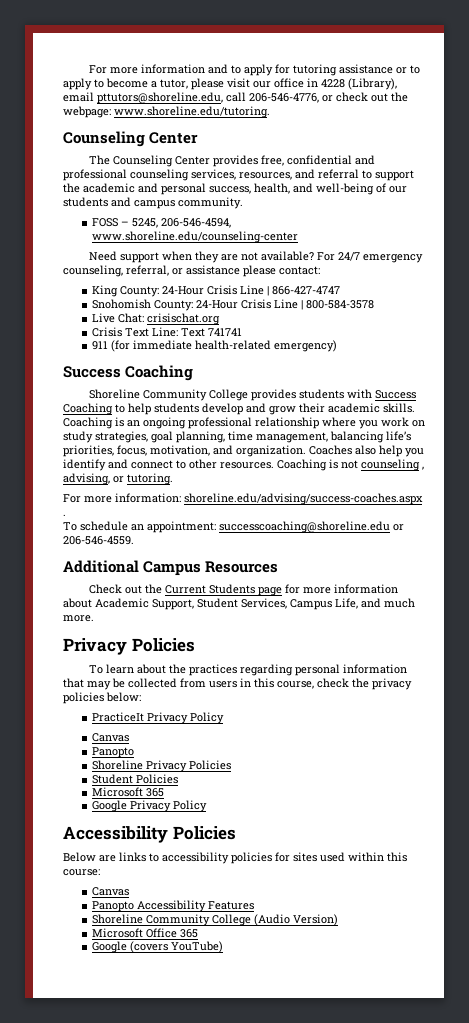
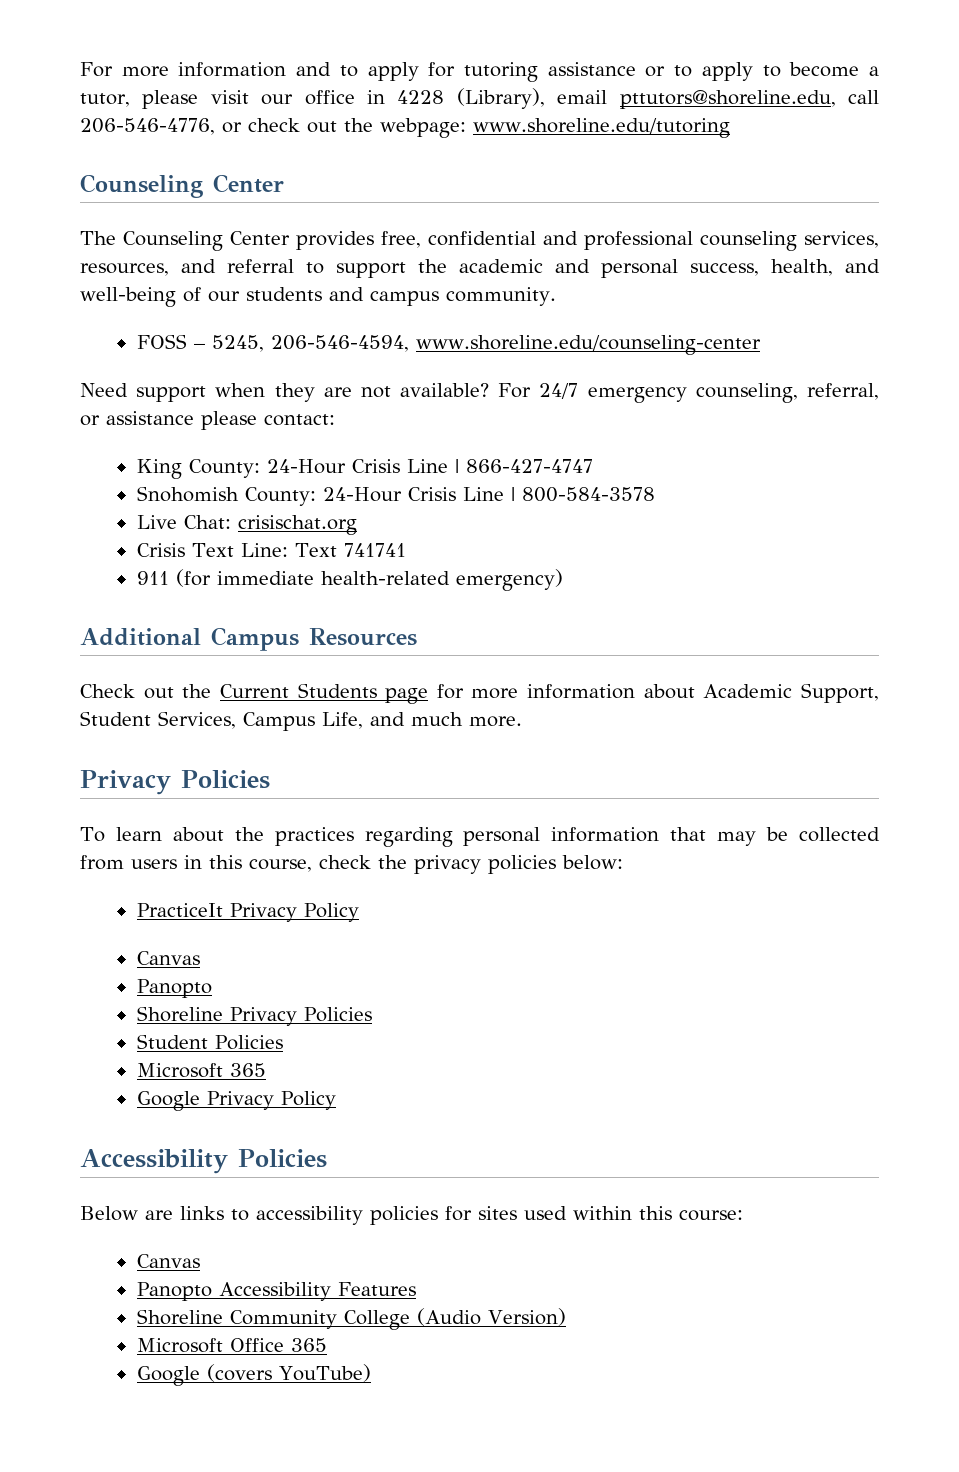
- For more information and to apply for tutoring assistance or to apply to become a tutor, please visit our office in 4228 (Library), email pttutors@shoreline.edu, call 206-546-4776, or check out the webpage: www.shoreline.edu/tutoring.
+ For more information and to apply for tutoring assistance or to apply to become a tutor, please visit our office in 4228 (Library), email pttutors@shoreline.edu, call 206-546-4776, or check out the webpage: www.shoreline.edu/tutoring
  911 (for immediate health-related emergency)
- Success Coaching
- Shoreline Community College provides students with Success Coaching to help students develop and grow their academic skills. Coaching is an ongoing professional relationship where you work on study strategies, goal planning, time management, balancing life’s priorities, focus, motivation, and organization. Coaches also help you identify and connect to other resources. Coaching is not counseling , advising, or tutoring.
- For more information: shoreline.edu/advising/success-coaches.aspx .
- To schedule an appointment: successcoaching@shoreline.edu or 206-546-4559.

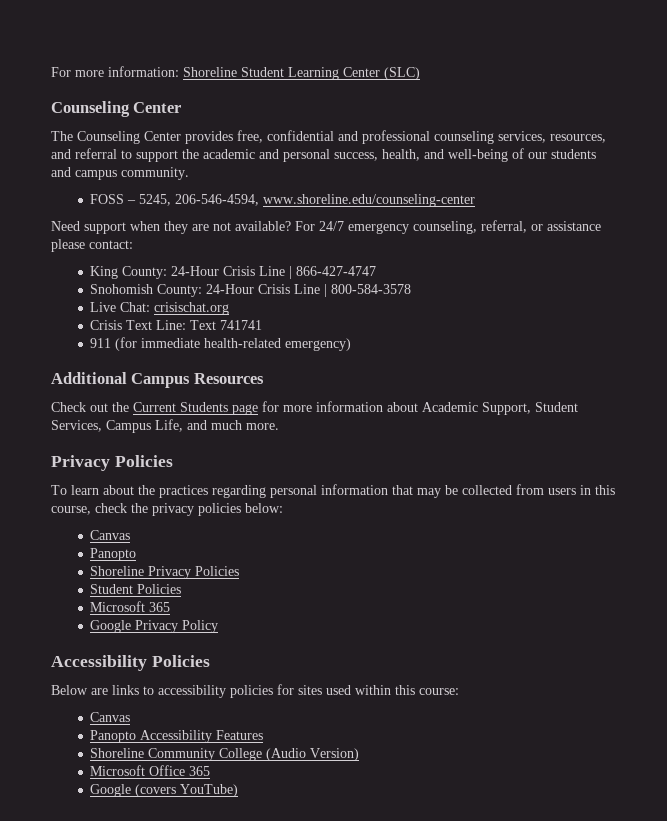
- For more information and to apply for tutoring assistance or to apply to become a tutor, please visit our office in 4228 (Library), email pttutors@shoreline.edu, call 206-546-4776, or check out the webpage: www.shoreline.edu/tutoring
+ For more information: Shoreline Student Learning Center (SLC)
- PracticeIt Privacy Policy

